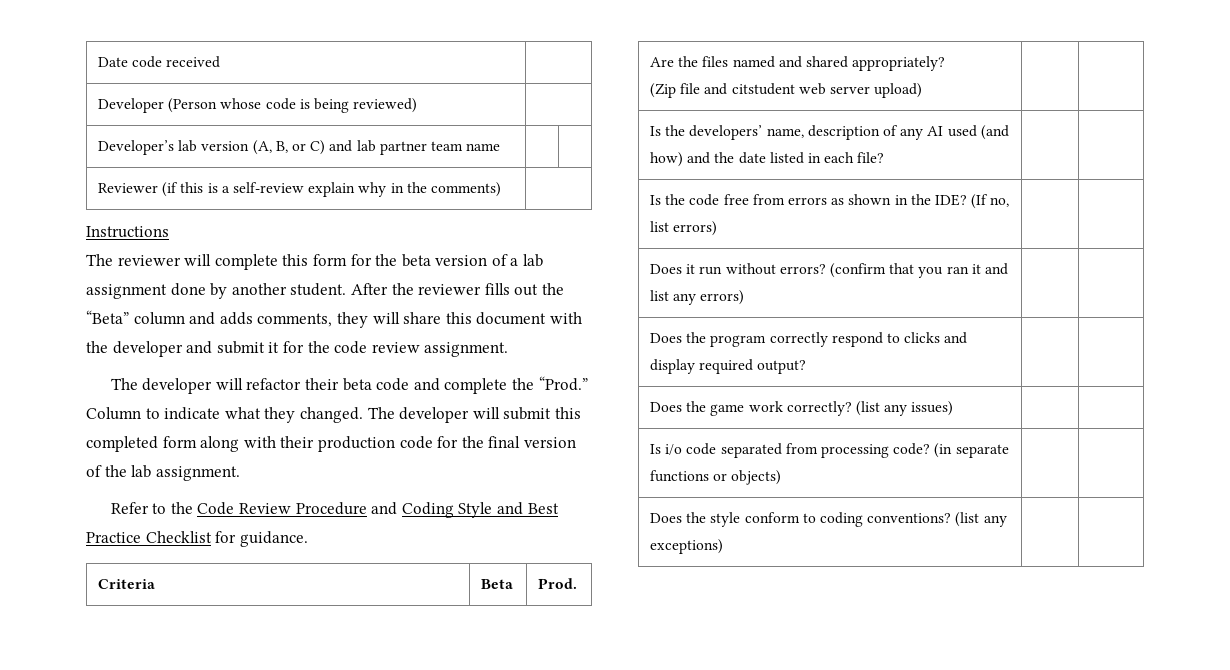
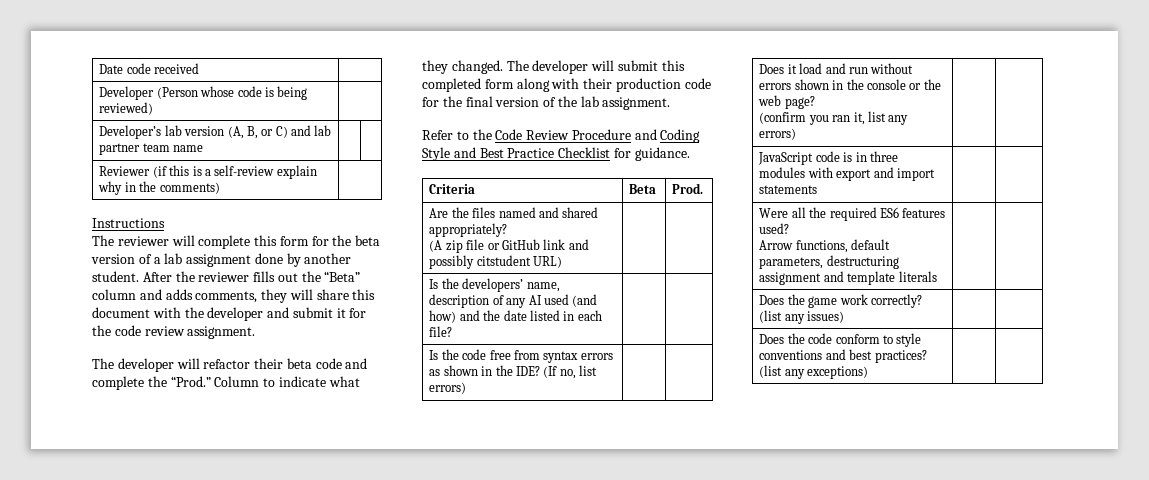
  Are the files named and shared appropriately?
- (Zip file and citstudent web server upload) | |
+ (A zip file or GitHub link and possibly citstudent URL) | |
- Is the code free from errors as shown in the IDE? (If no, list errors) | |
+ Is the code free from syntax errors as shown in the IDE? (If no, list errors) | |
- Does it run without errors? (confirm that you ran it and list any errors) | |
- Does the program correctly respond to clicks and display required output? | |
+ Does it load and run without errors shown in the console or the web page?
+ (confirm you ran it, list any errors) | |
+ JavaScript code is in three modules with export and import statements | |
+ Were all the required ES6 features used?
+ Arrow functions, default parameters, destructuring assignment and template literals | |
- Is i/o code separated from processing code? (in separate functions or objects) | |
- Does the style conform to coding conventions? (list any exceptions) | |
+ Does the code conform to style conventions and best practices? (list any exceptions) | |

